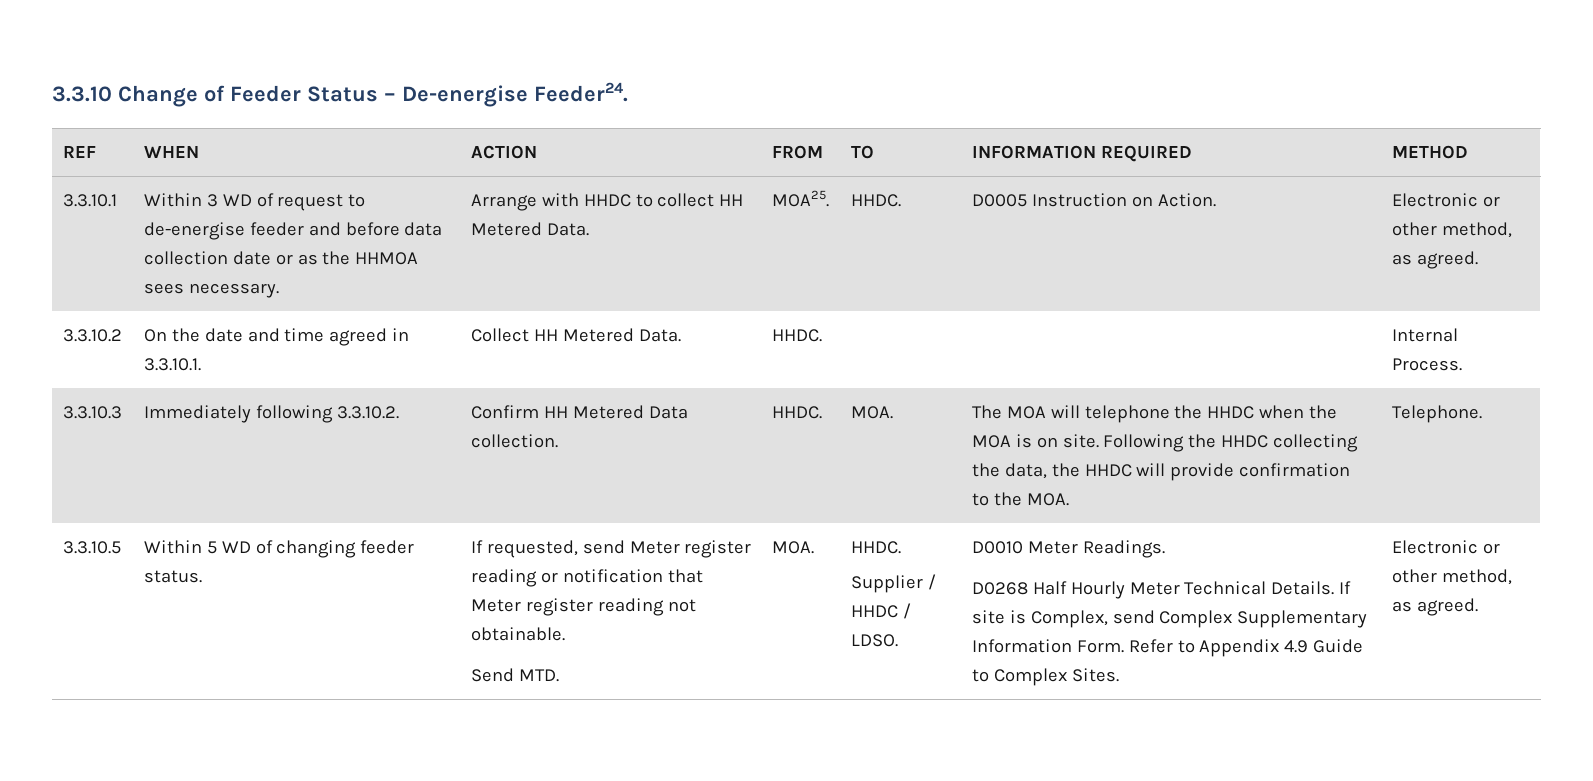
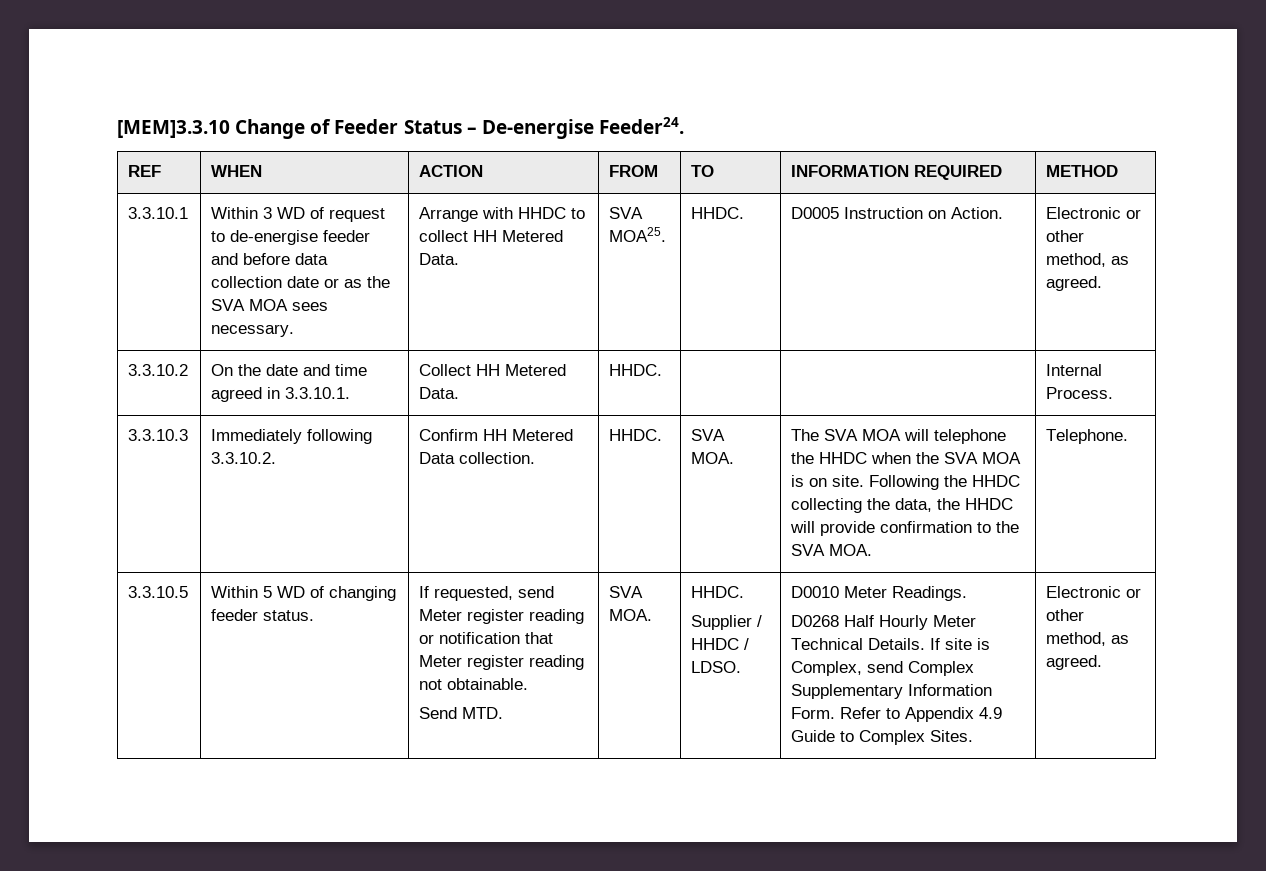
- 3.3.10 Change of Feeder Status – De-energise Feeder24.
+ [MEM]3.3.10 Change of Feeder Status – De-energise Feeder24.
- Within 3 WD of request to de-energise feeder and before data collection date or as the HHMOA sees necessary.
+ Within 3 WD of request to de-energise feeder and before data collection date or as the SVA MOA sees necessary.
- MOA25.
+ SVA MOA25.
- HHDC. | MOA.
+ HHDC. | SVA MOA.
- The MOA will telephone the HHDC when the MOA is on site.
+ The SVA MOA will telephone the HHDC when the SVA MOA is on site.
- Following the HHDC collecting the data, the HHDC will provide confirmation to the MOA.
+ Following the HHDC collecting the data, the HHDC will provide confirmation to the SVA MOA.
- Send MTD. | MOA.
+ Send MTD. | SVA MOA.

